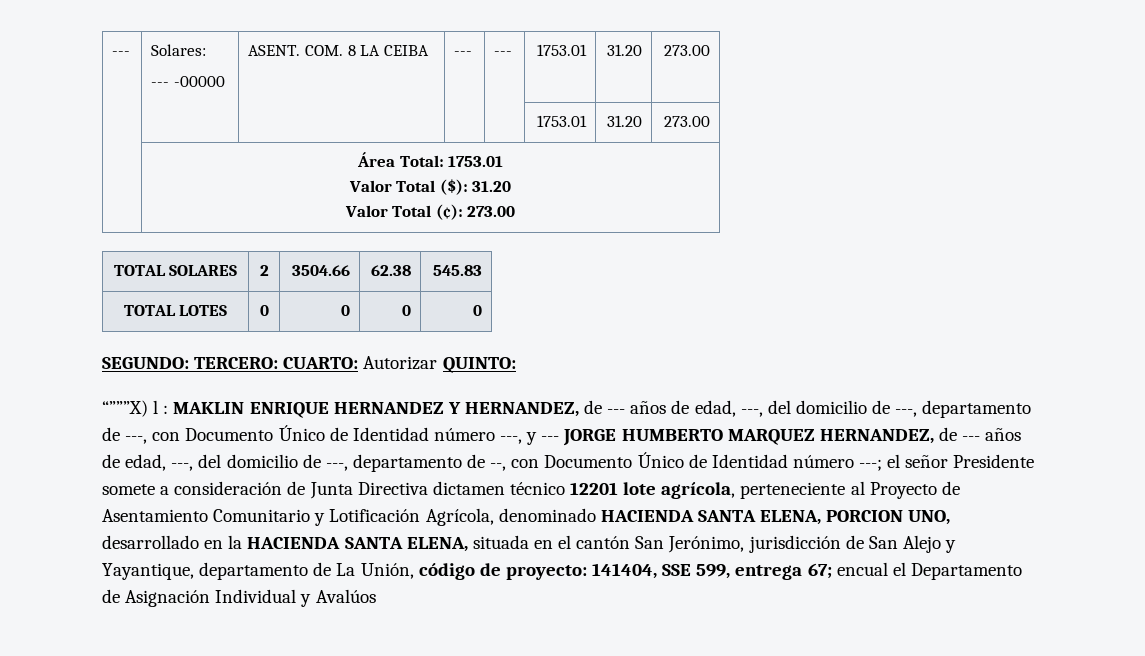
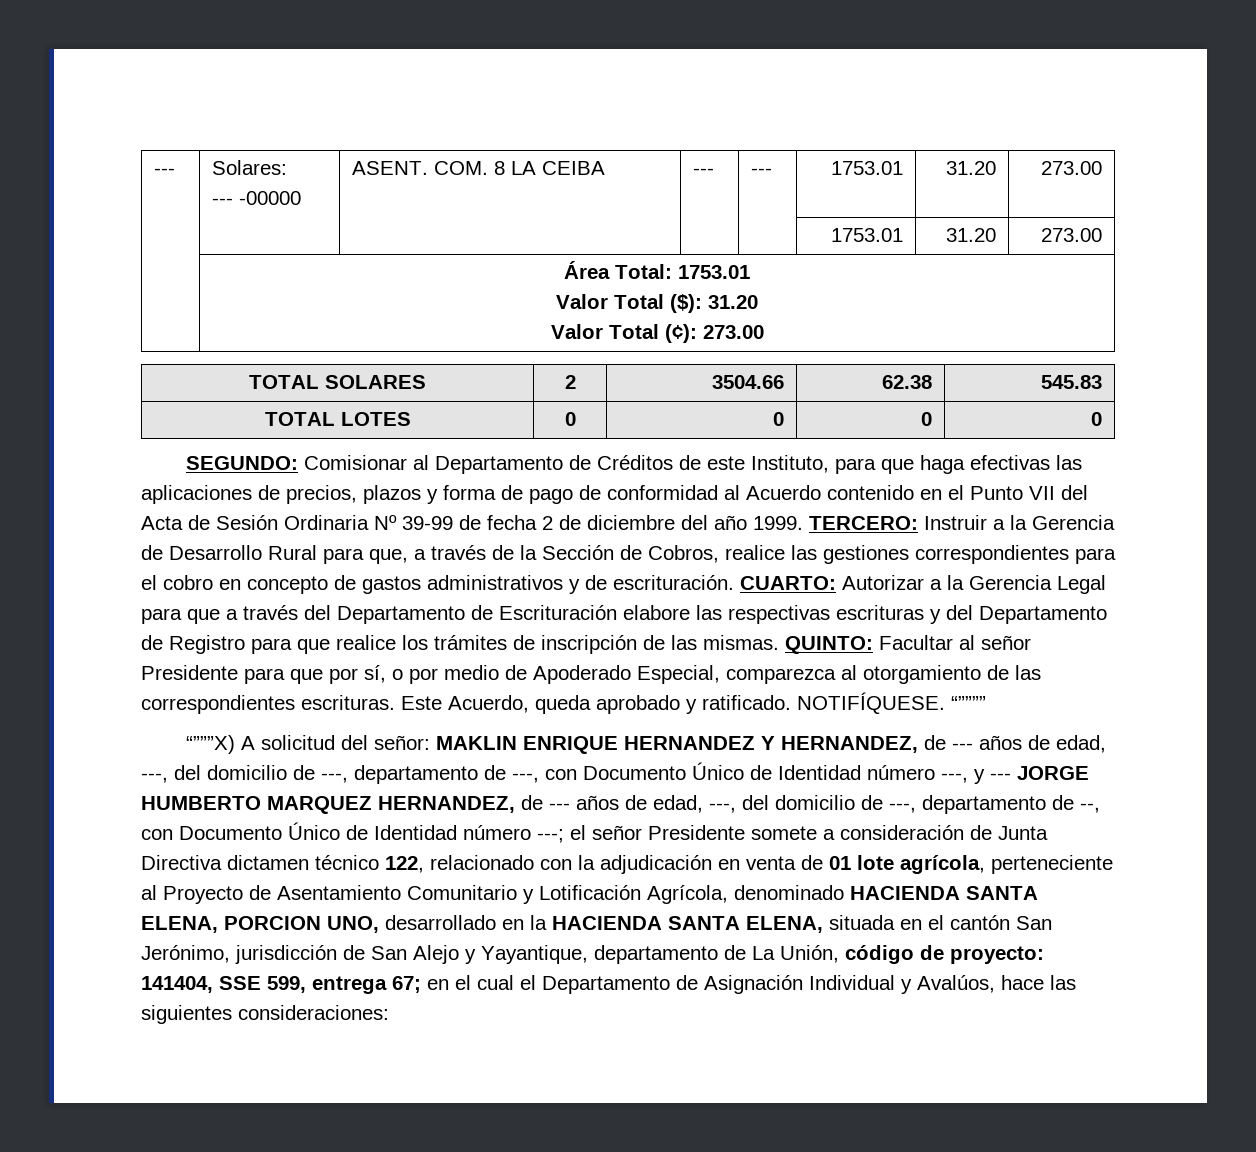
- TERCERO: CUARTO: Autorizar QUINTO:
- “”””X) l :
+ Comisionar al Departamento de Créditos de este Instituto, para que haga efectivas las aplicaciones de precios, plazos y forma de pago de conformidad al Acuerdo contenido en el Punto VII del Acta de Sesión Ordinaria Nº 39-99 de fecha 2 de diciembre del año 1999. TERCERO: Instruir a la Gerencia de Desarrollo Rural para que, a través de la Sección de Cobros, realice las gestiones correspondientes para el cobro en concepto de gastos administrativos y de escrituración. CUARTO: Autorizar a la Gerencia Legal para que a través del Departamento de Escrituración elabore las respectivas escrituras y del Departamento de Registro para que realice los trámites de inscripción de las mismas. QUINTO: Facultar al señor Presidente para que por sí, o por medio de Apoderado Especial, comparezca al otorgamiento de las correspondientes escrituras. Este Acuerdo, queda aprobado y ratificado. NOTIFÍQUESE. “””””
+ “”””X) A solicitud del señor:
- el señor Presidente somete a consideración de Junta Directiva dictamen técnico 12201 lote agrícola, perteneciente al Proyecto de Asentamiento Comunitario y Lotificación Agrícola, denominado HACIENDA SANTA ELENA, PORCION UNO, desarrollado en la HACIENDA SANTA ELENA, situada en el cantón San Jerónimo, jurisdicción de San Alejo y Yayantique, departamento de La Unión, código de proyecto:
+ el señor Presidente somete a consideración de Junta Directiva dictamen técnico 122, relacionado con la adjudicación en venta de 01 lote agrícola, perteneciente al Proyecto de Asentamiento Comunitario y Lotificación Agrícola, denominado HACIENDA SANTA ELENA, PORCION UNO, desarrollado en la HACIENDA SANTA ELENA, situada en el cantón San Jerónimo, jurisdicción de San Alejo y Yayantique, departamento de La Unión, código de proyecto:
- encual el Departamento de Asignación Individual y Avalúos
+ en el cual el Departamento de Asignación Individual y Avalúos, hace las siguientes consideraciones:

